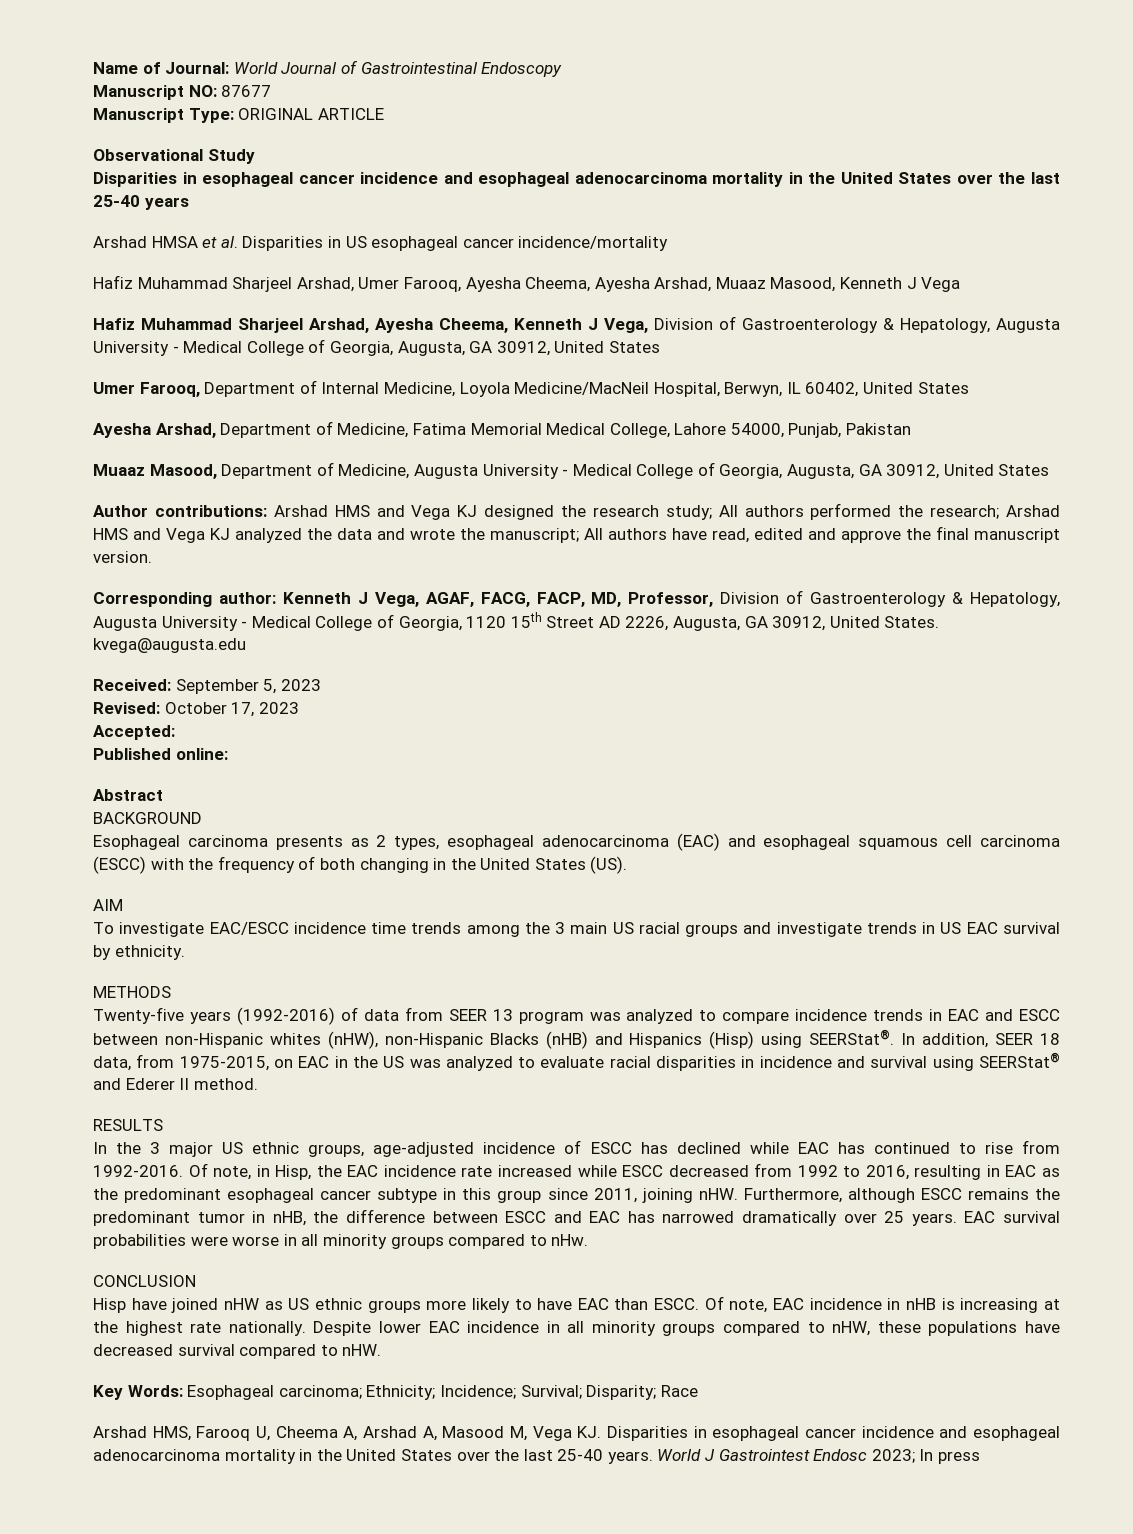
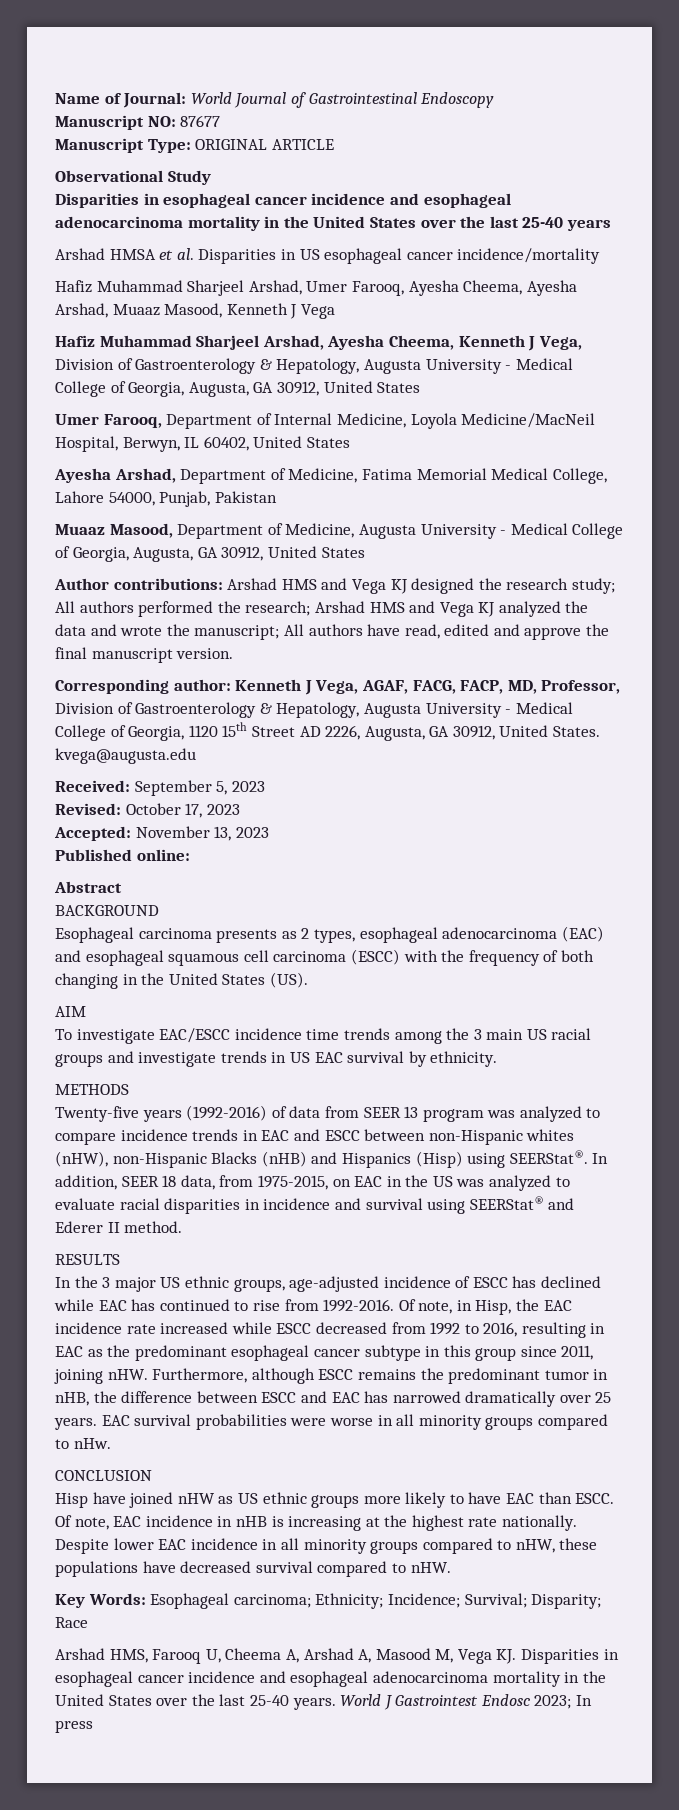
- Accepted:
+ Accepted: November 13, 2023

